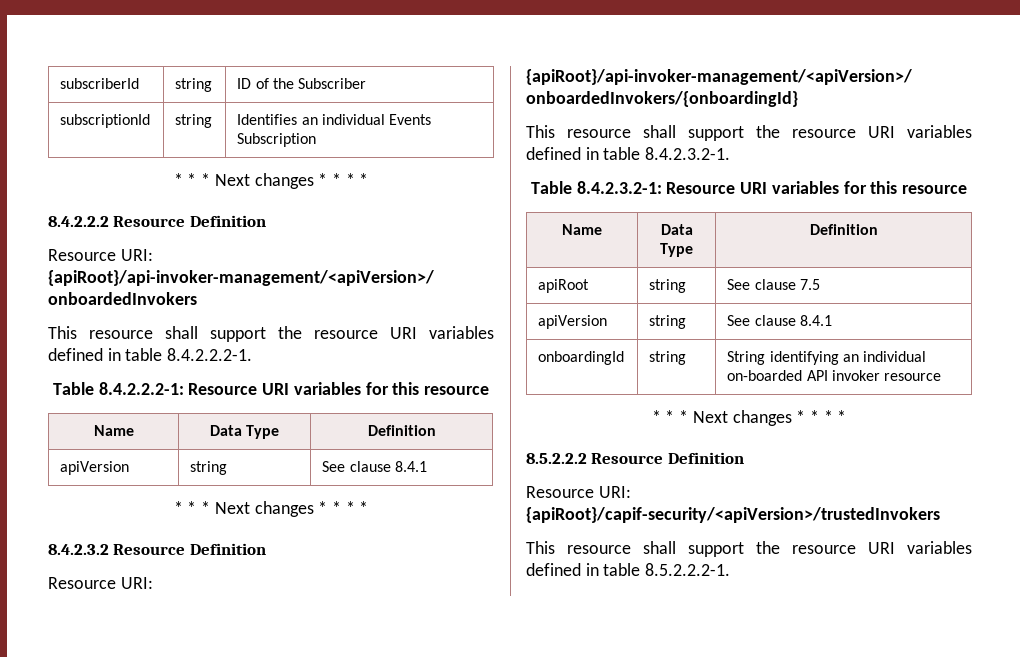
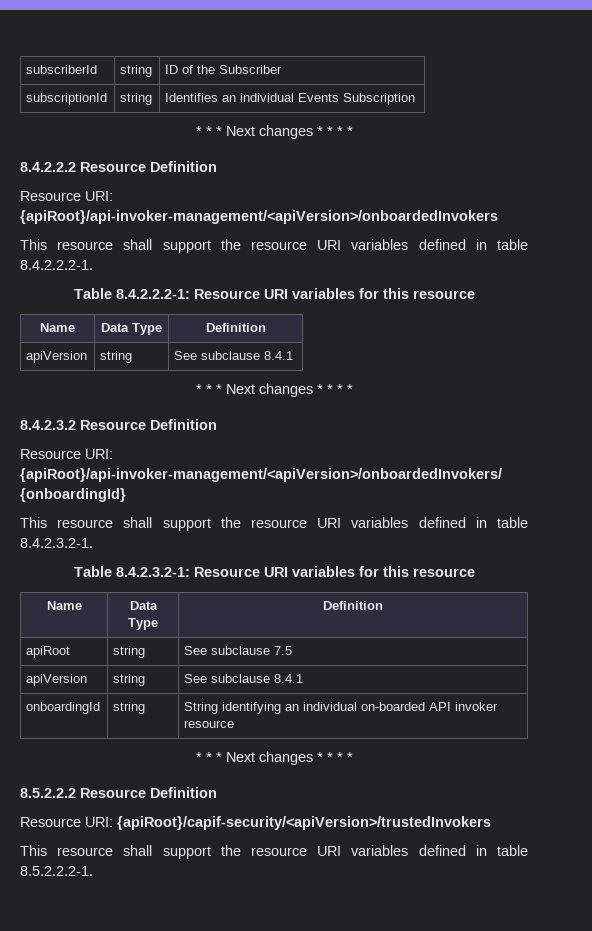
  Table 8.4.2.2.2-1: Resource URI variables for this resource
  Name | Data Type | Definition
- apiVersion | string | See clause 8.4.1
+ apiVersion | string | See subclause 8.4.1
- apiRoot | string | See clause 7.5
- apiVersion | string | See clause 8.4.1
+ apiRoot | string | See subclause 7.5
+ apiVersion | string | See subclause 8.4.1

